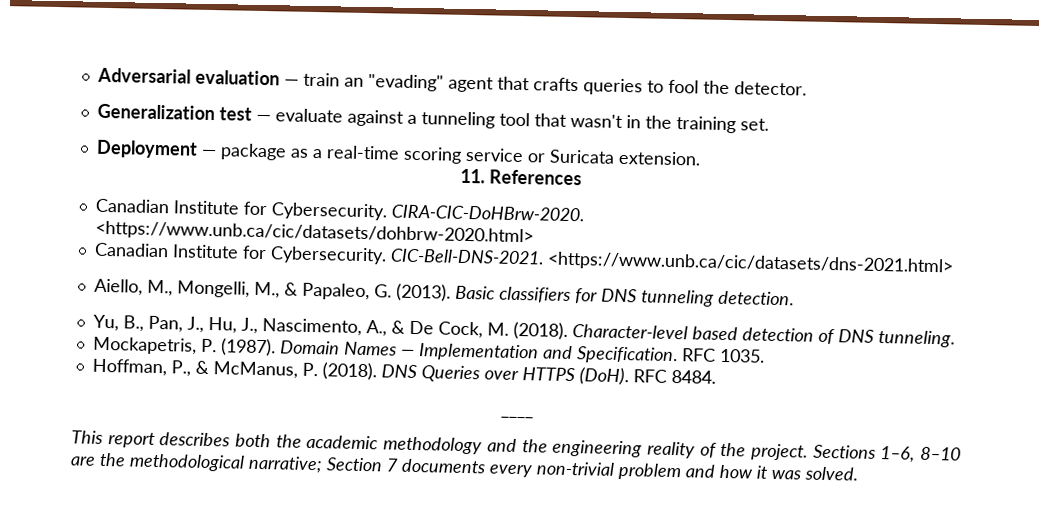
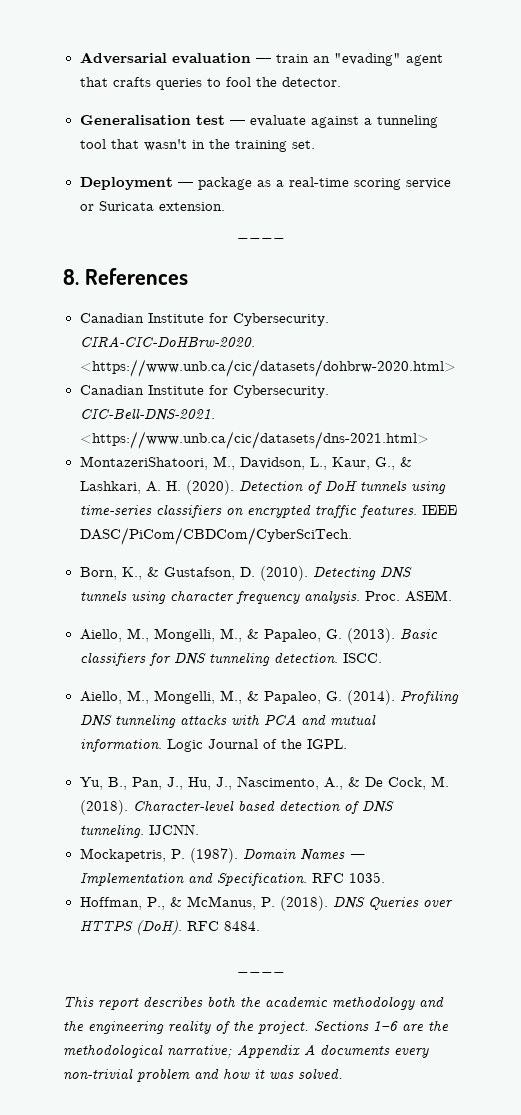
- Generalization test — evaluate against a tunneling tool that wasn't in the training set.
+ Generalisation test — evaluate against a tunneling tool that wasn't in the training set.
  Deployment — package as a real-time scoring service or Suricata extension.
- 11. References
+ ____
+ 8. References
+ MontazeriShatoori, M., Davidson, L., Kaur, G., & Lashkari, A. H. (2020). Detection of DoH tunnels using time-series classifiers on encrypted traffic features. IEEE DASC/PiCom/CBDCom/CyberSciTech.
+ Born, K., & Gustafson, D. (2010). Detecting DNS tunnels using character frequency analysis. Proc. ASEM.
+ ISCC.
+ Aiello, M., Mongelli, M., & Papaleo, G. (2014). Profiling DNS tunneling attacks with PCA and mutual information. Logic Journal of the IGPL.
+ IJCNN.
- Sections 1–6, 8–10 are the methodological narrative; Section 7 documents every non-trivial problem and how it was solved.
+ Sections 1–6 are the methodological narrative; Appendix A documents every non-trivial problem and how it was solved.

